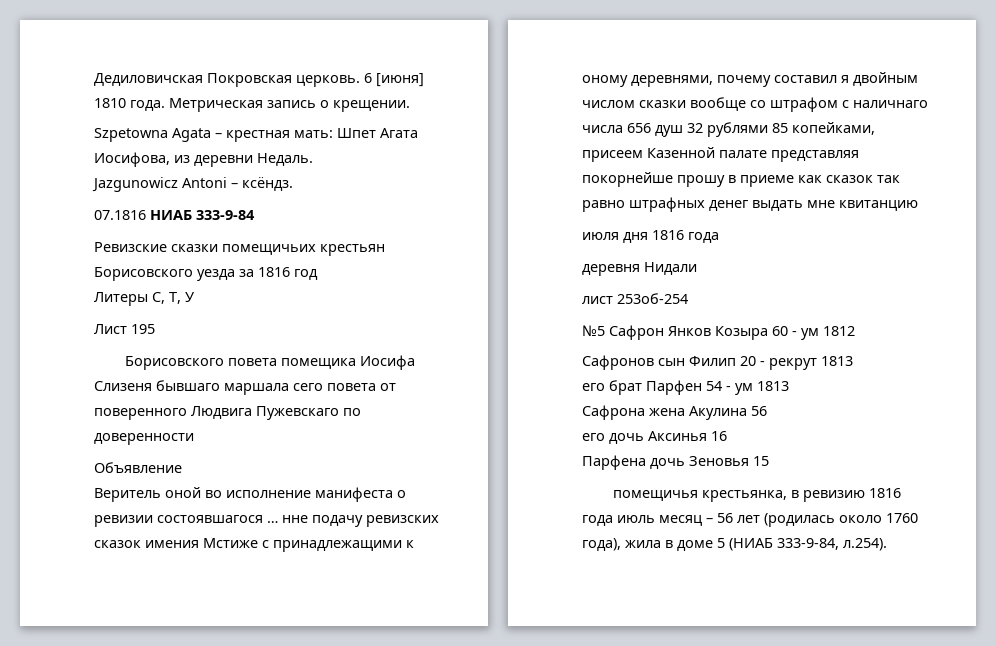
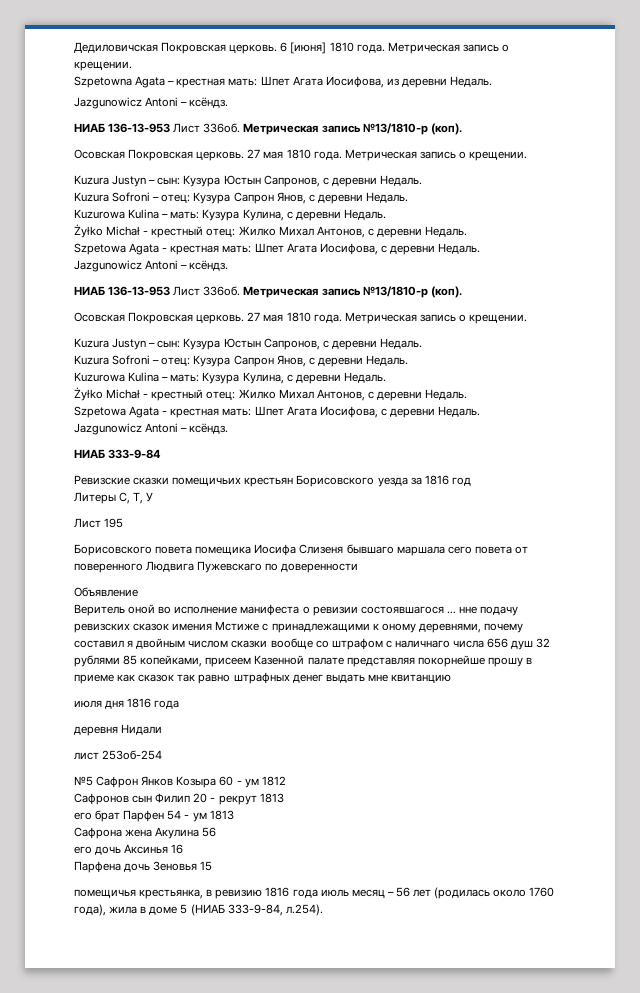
  Szpetowna Agata – крестная мать: Шпет Агата Иосифова, из деревни Недаль.
  Jazgunowicz Antoni – ксёндз.
- 07.1816 НИАБ 333-9-84
+ НИАБ 136-13-953 Лист 336об. Метрическая запись №13/1810-р (коп).
+ Осовская Покровская церковь. 27 мая 1810 года. Метрическая запись о крещении.
+ Kuzura Justyn – сын: Кузура Юстын Сапронов, с деревни Недаль.
+ Kuzura Sofroni – отец: Кузура Сапрон Янов, с деревни Недаль.
+ Kuzurowa Kulina – мать: Кузура Кулина, с деревни Недаль.
+ Żyłko Michał - крестный отец: Жилко Михал Антонов, с деревни Недаль.
+ Szpetowa Agata - крестная мать: Шпет Агата Иосифова, с деревни Недаль.
+ Jazgunowicz Antoni – ксёндз.
+ НИАБ 136-13-953 Лист 336об. Метрическая запись №13/1810-р (коп).
+ Осовская Покровская церковь. 27 мая 1810 года. Метрическая запись о крещении.
+ Kuzura Justyn – сын: Кузура Юстын Сапронов, с деревни Недаль.
+ Kuzura Sofroni – отец: Кузура Сапрон Янов, с деревни Недаль.
+ Kuzurowa Kulina – мать: Кузура Кулина, с деревни Недаль.
+ Żyłko Michał - крестный отец: Жилко Михал Антонов, с деревни Недаль.
+ Szpetowa Agata - крестная мать: Шпет Агата Иосифова, с деревни Недаль.
+ Jazgunowicz Antoni – ксёндз.
+ НИАБ 333-9-84

